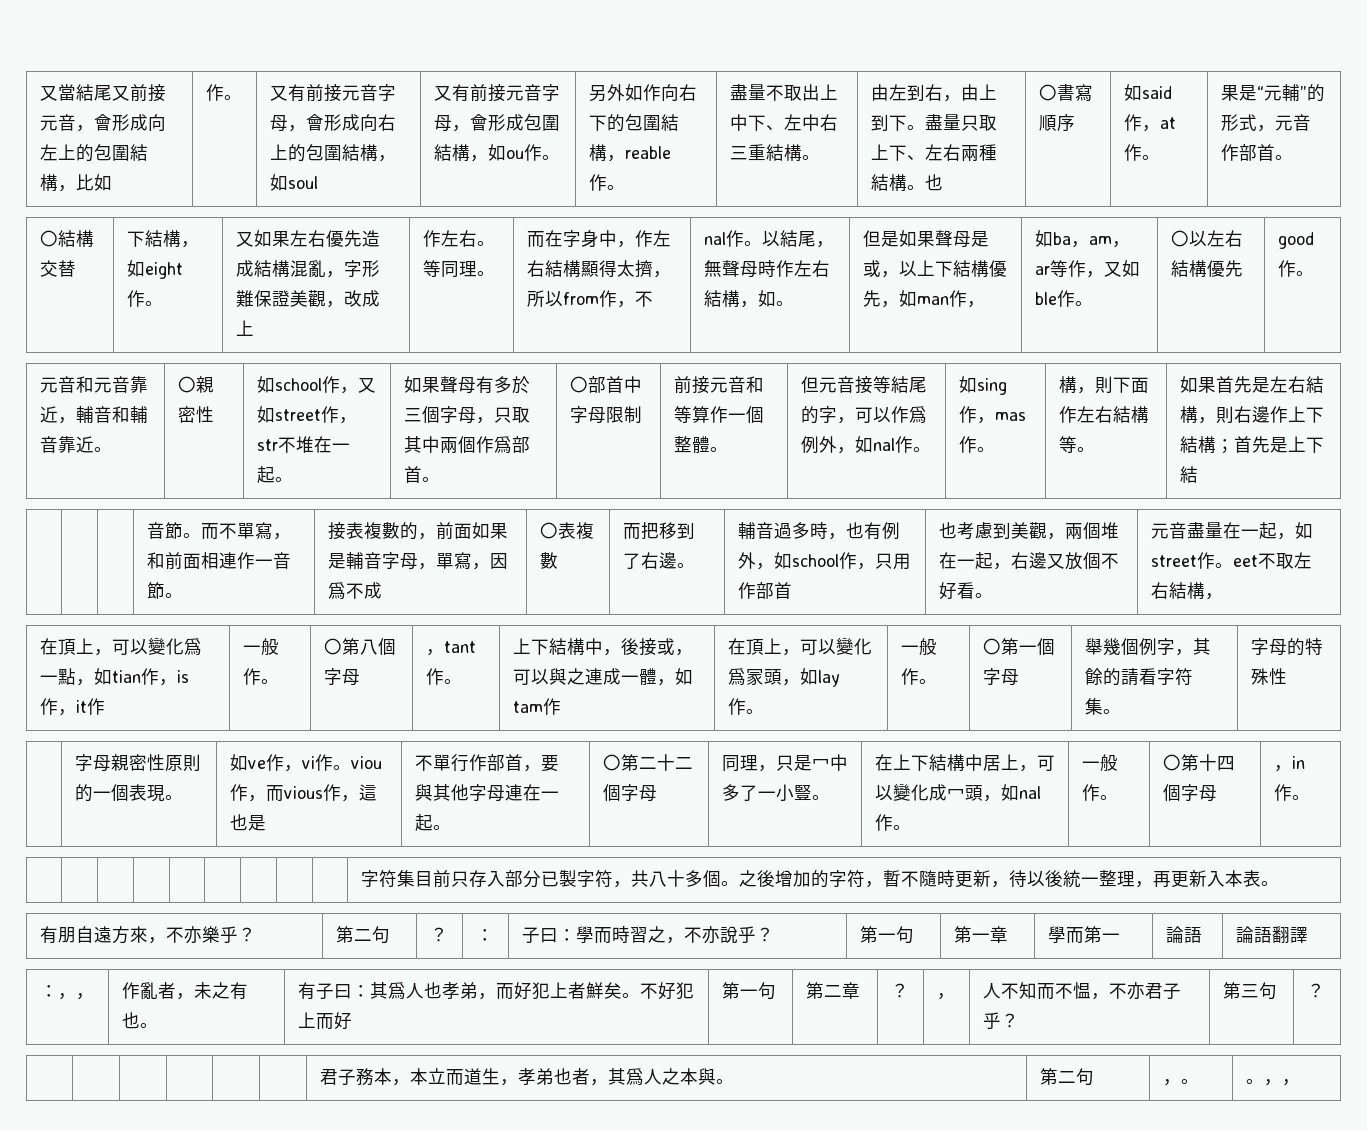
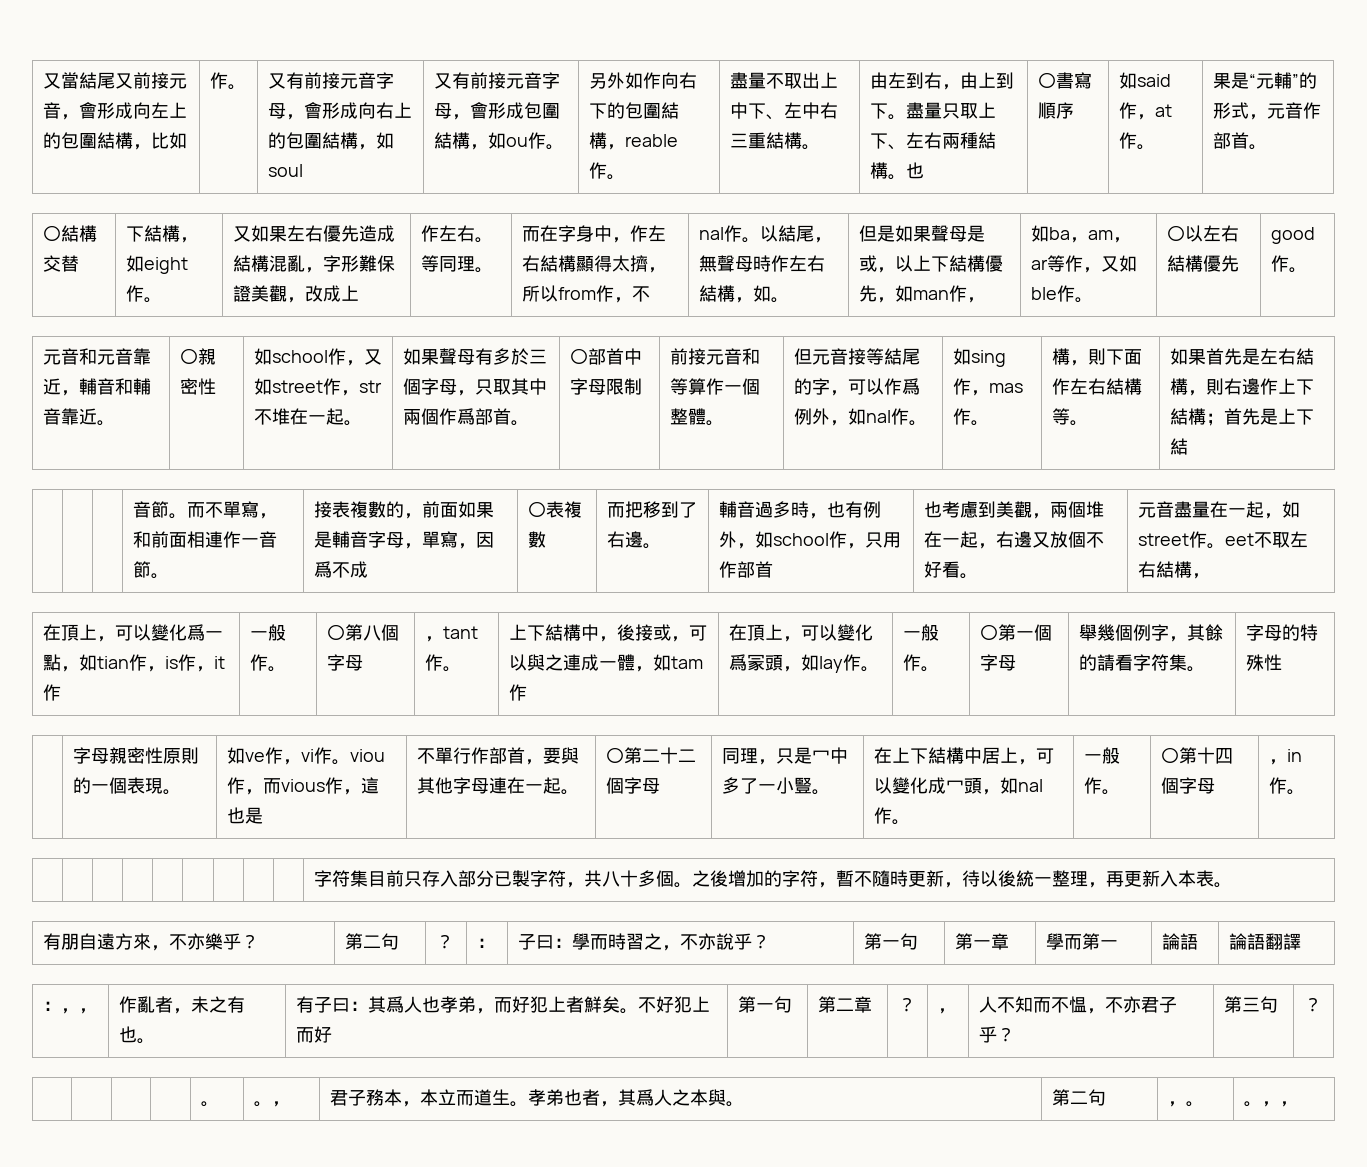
- | | | | | | 君子務本，本立而道生，孝弟也者，其爲人之本與。 | 第二句 | ，。 | 。，，
+ | | | | 。 | 。， | 君子務本，本立而道生。孝弟也者，其爲人之本與。 | 第二句 | ，。 | 。，，

